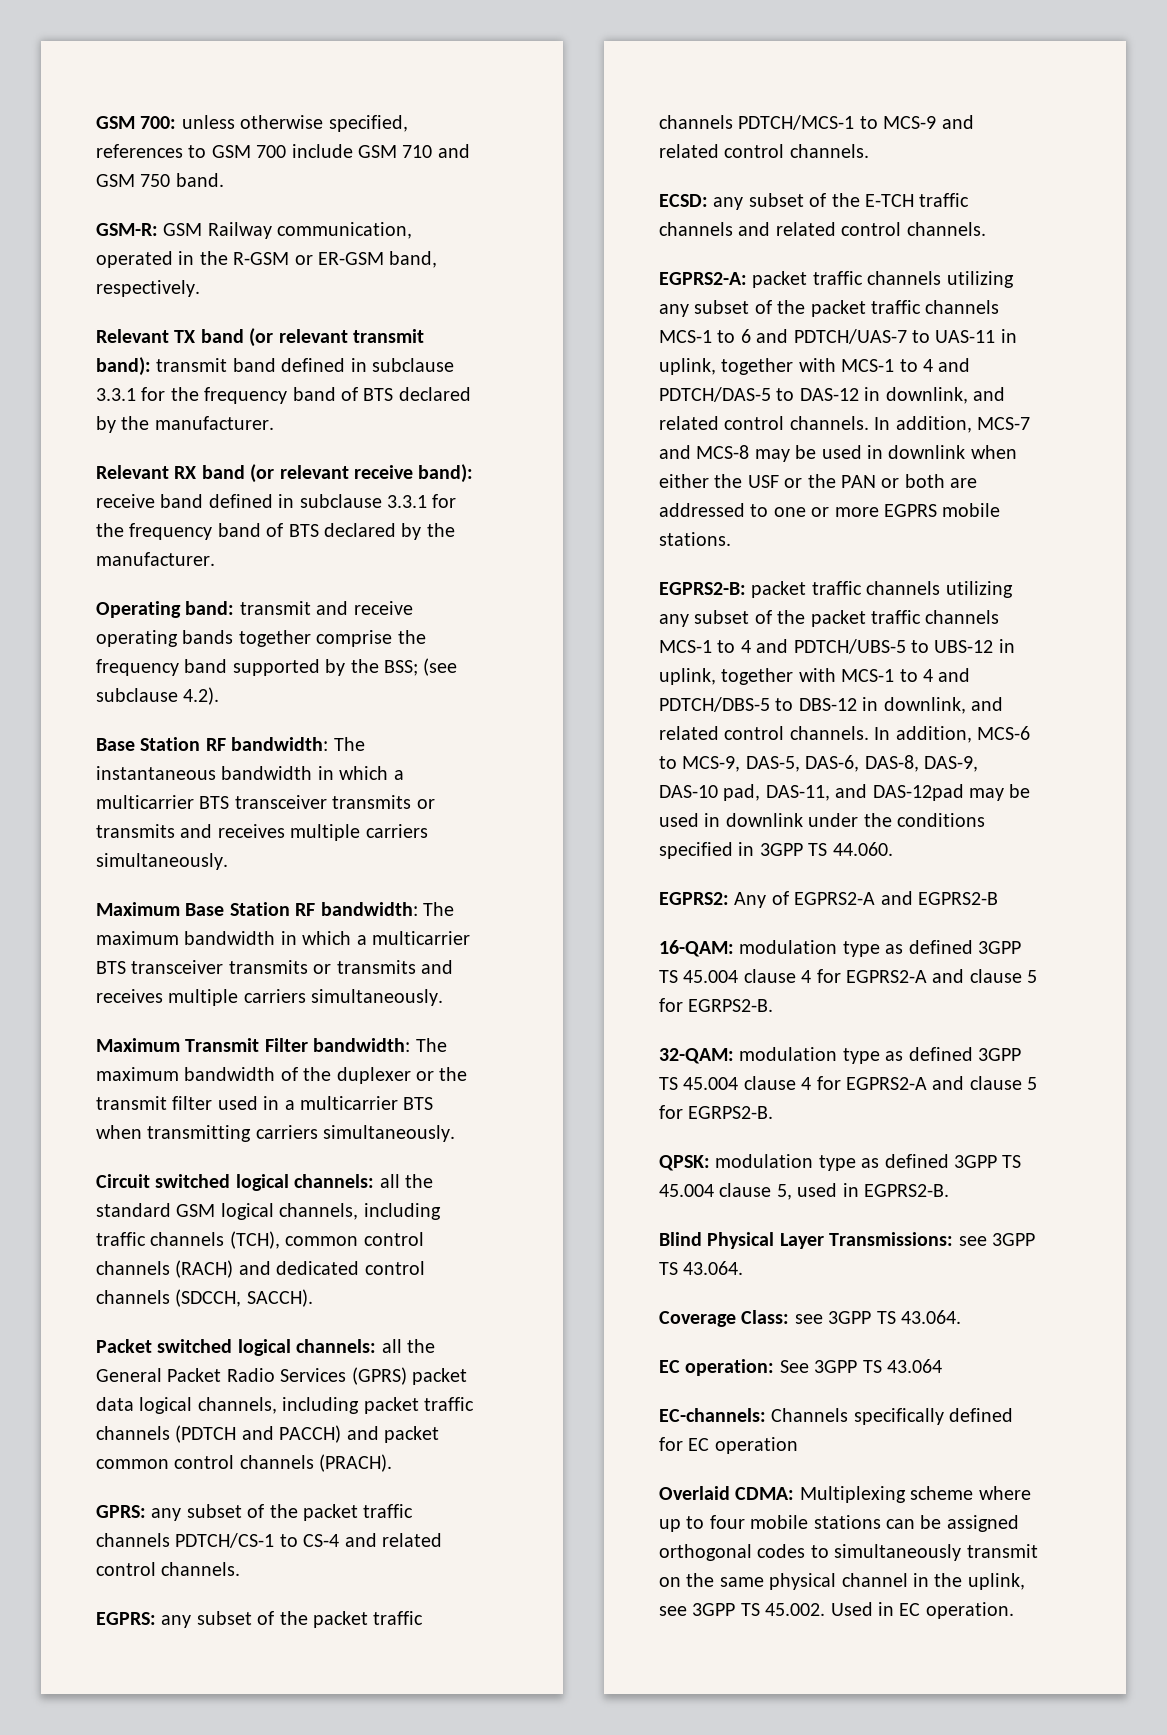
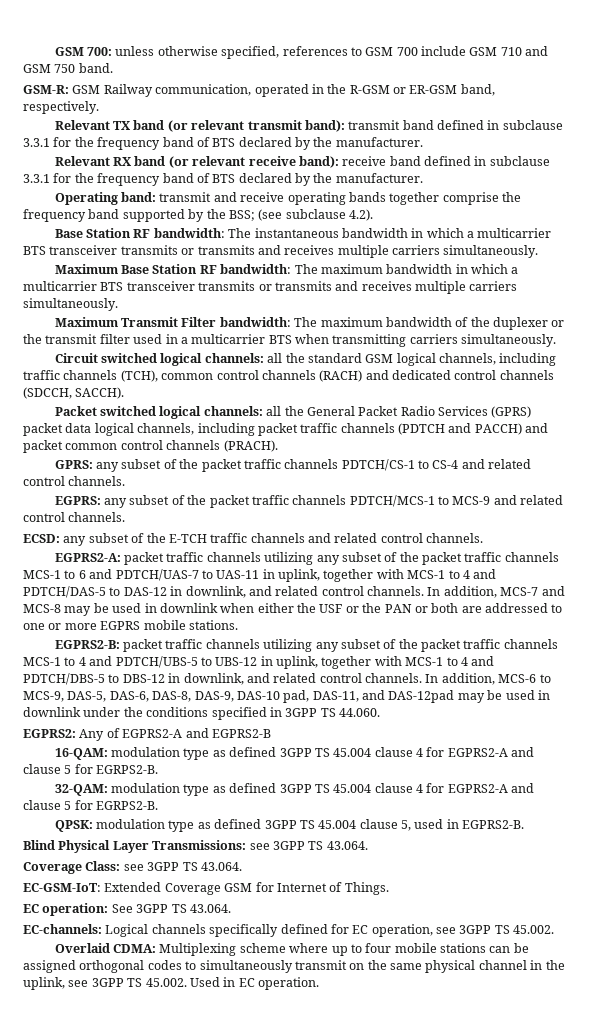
+ EC-GSM-IoT: Extended Coverage GSM for Internet of Things.
- EC operation: See 3GPP TS 43.064
+ EC operation: See 3GPP TS 43.064.
- EC-channels: Channels specifically defined for EC operation
+ EC-channels: Logical channels specifically defined for EC operation, see 3GPP TS 45.002.

